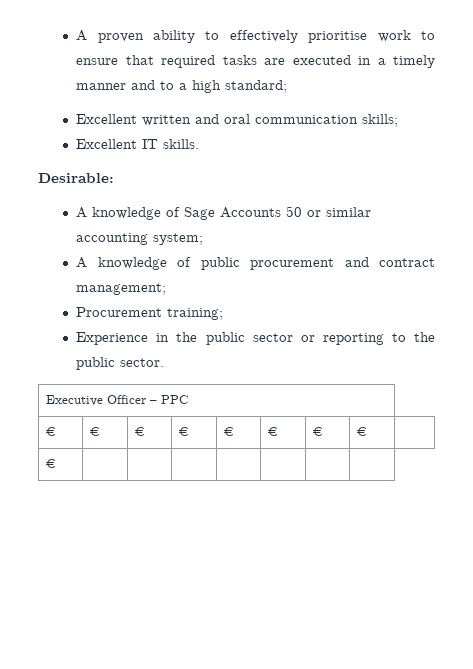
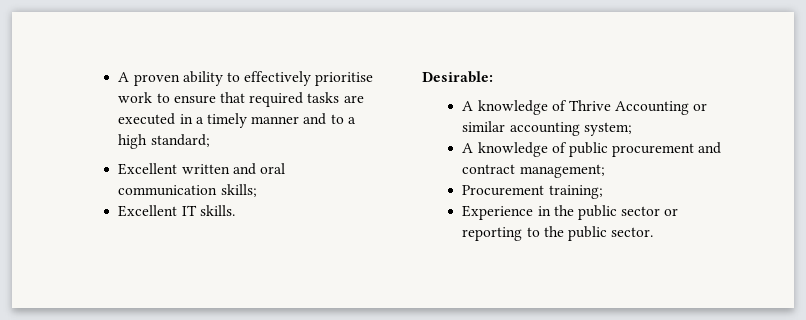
- A knowledge of Sage Accounts 50 or similar accounting system;
+ A knowledge of Thrive Accounting or similar accounting system;
- Executive Officer – PPC
- € | € | € | € | € | € | € | € |
- € | | | | | | |

